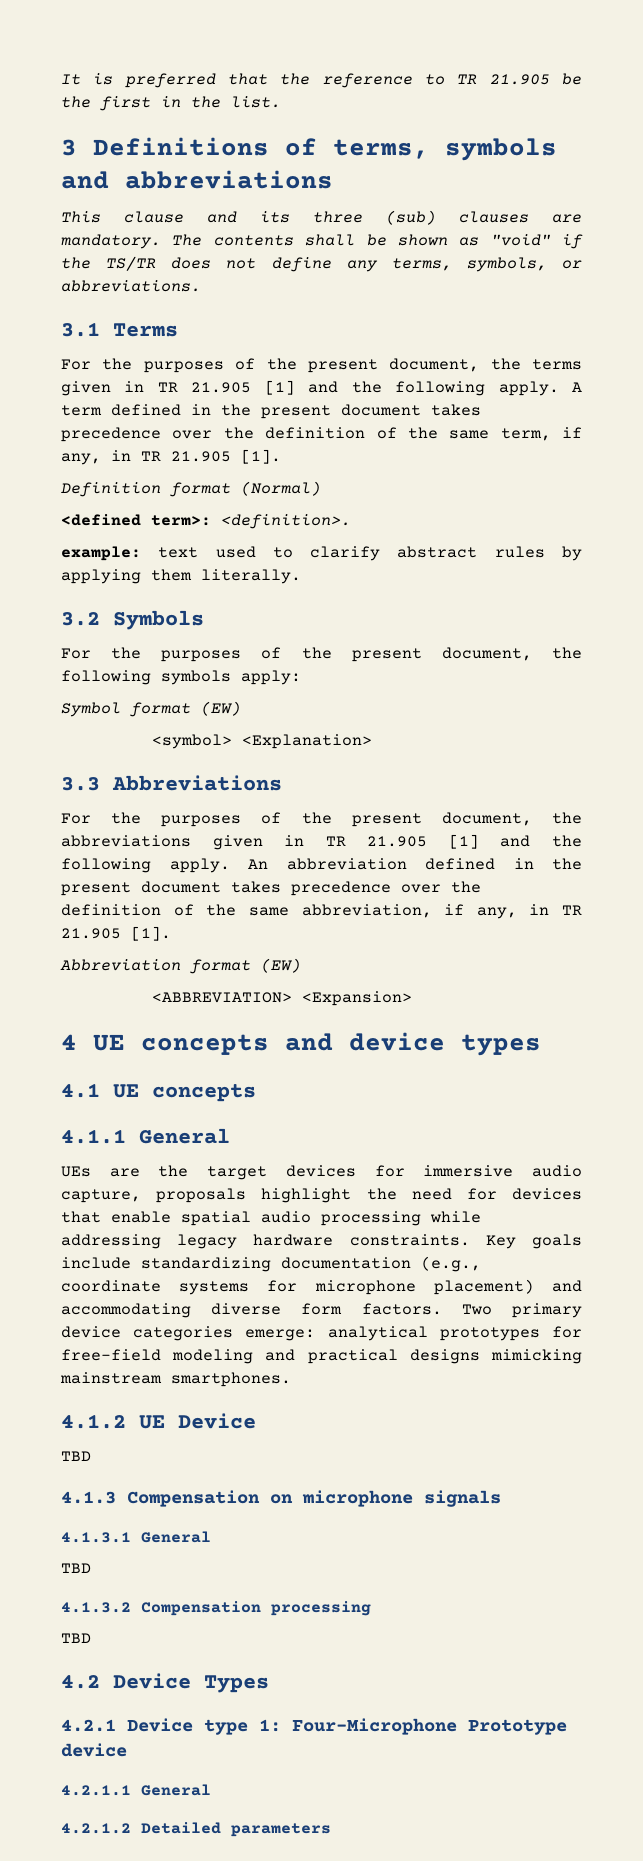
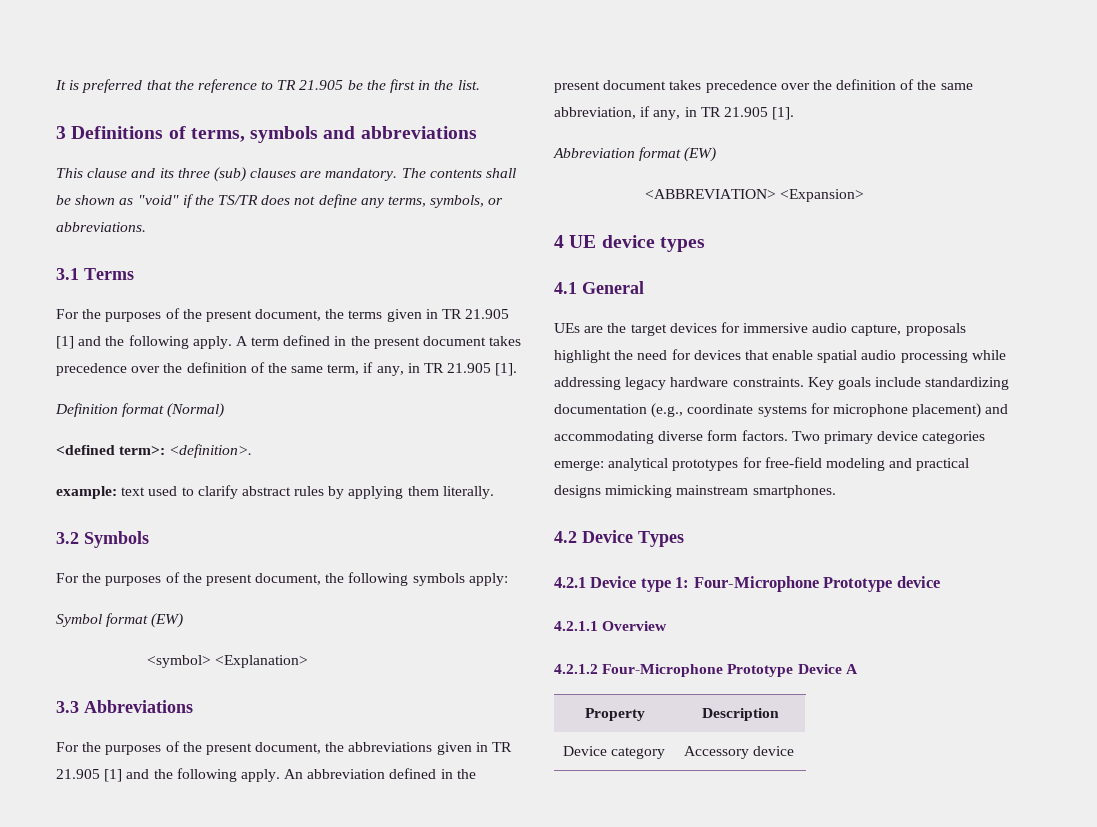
- 4 UE concepts and device types
+ 4 UE device types
- 4.1 UE concepts
- 4.1.1 General
+ 4.1 General
- 4.1.2 UE Device
- TBD
- 4.1.3 Compensation on microphone signals
- 4.1.3.1 General
- TBD
- 4.1.3.2 Compensation processing
- TBD
- 4.2.1.1 General
+ 4.2.1.1 Overview
- 4.2.1.2 Detailed parameters
+ 4.2.1.2 Four-Microphone Prototype Device A
+ Property | Description
+ Device category | Accessory device

